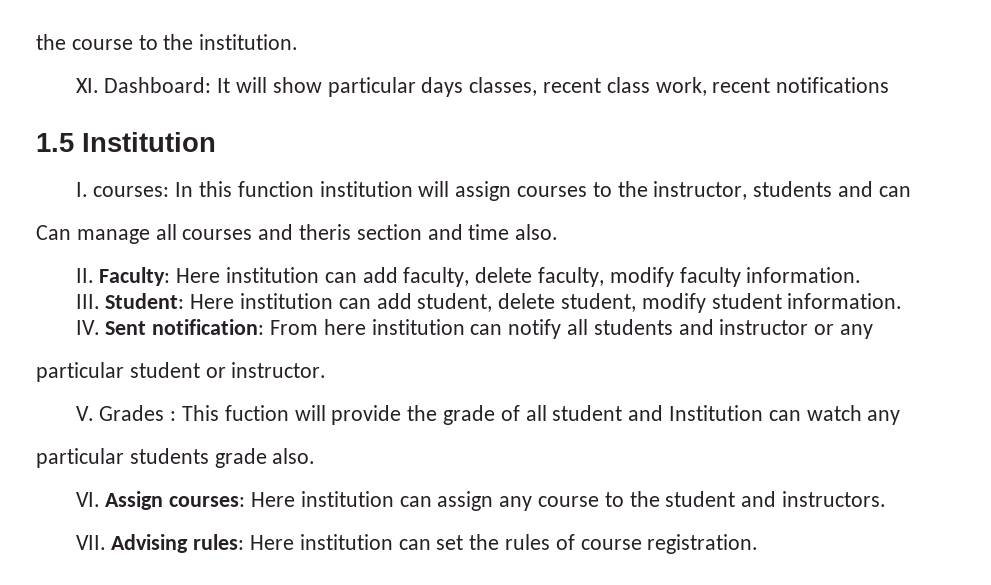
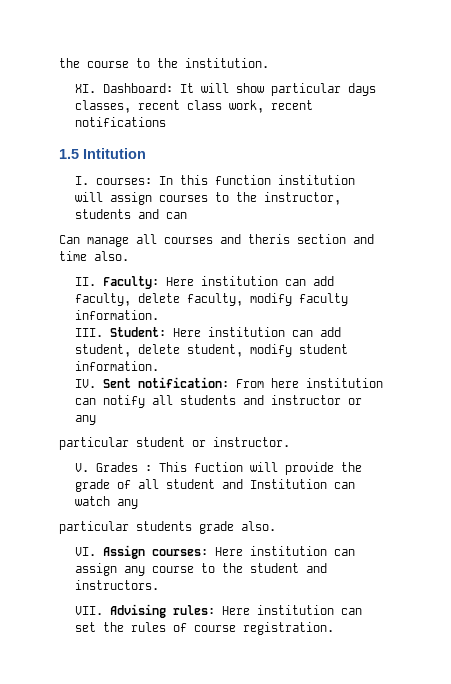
- 1.5 Institution
+ 1.5 Intitution

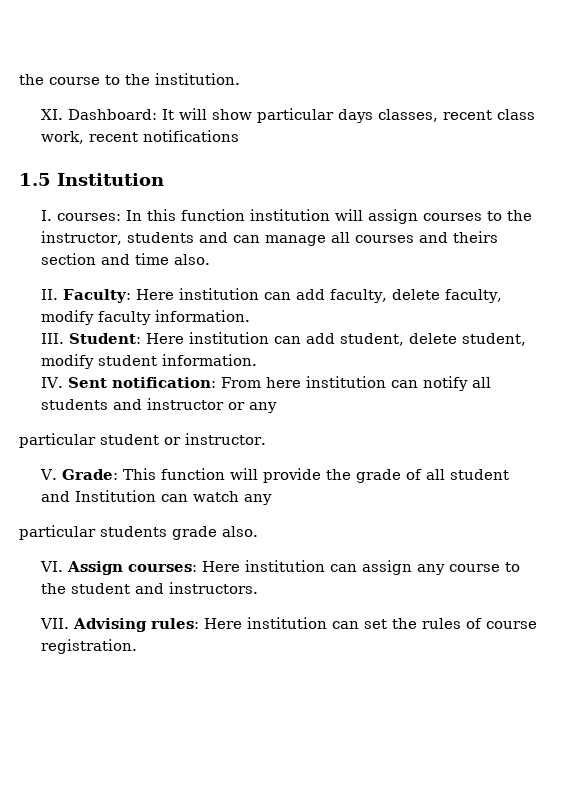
- 1.5 Intitution
+ 1.5 Institution
- I. courses: In this function institution will assign courses to the instructor, students and can
- Can manage all courses and theris section and time also.
+ I. courses: In this function institution will assign courses to the instructor, students and can manage all courses and theirs section and time also.
- V. Grades : This fuction will provide the grade of all student and Institution can watch any
+ V. Grade: This function will provide the grade of all student and Institution can watch any

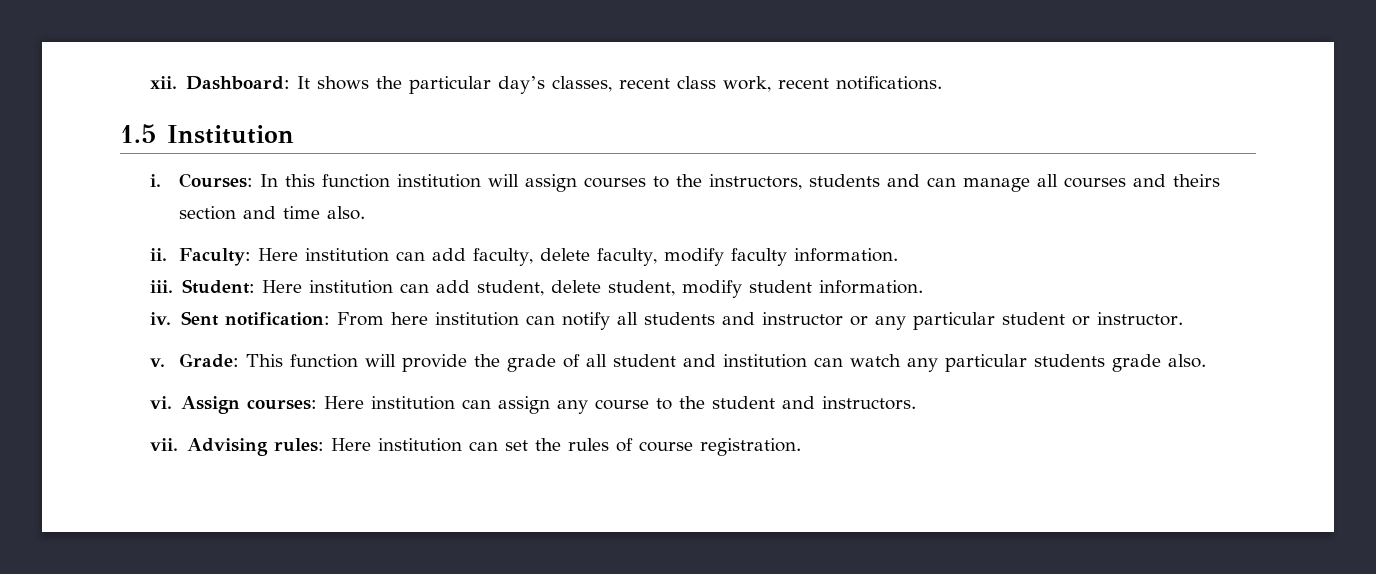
- the course to the institution.
- XI. Dashboard: It will show particular days classes, recent class work, recent notifications
+ xii. Dashboard: It shows the particular day’s classes, recent class work, recent notifications.
- I. courses: In this function institution will assign courses to the instructor, students and can manage all courses and theirs section and time also.
+ i. Courses: In this function institution will assign courses to the instructors, students and can manage all courses and theirs section and time also.
- II. Faculty: Here institution can add faculty, delete faculty, modify faculty information.
+ ii. Faculty: Here institution can add faculty, delete faculty, modify faculty information.
- III. Student: Here institution can add student, delete student, modify student information.
+ iii. Student: Here institution can add student, delete student, modify student information.
- IV. Sent notification: From here institution can notify all students and instructor or any
- particular student or instructor.
+ iv. Sent notification: From here institution can notify all students and instructor or any particular student or instructor.
- V. Grade: This function will provide the grade of all student and Institution can watch any
- particular students grade also.
+ v. Grade: This function will provide the grade of all student and institution can watch any particular students grade also.
- VI. Assign courses: Here institution can assign any course to the student and instructors.
+ vi. Assign courses: Here institution can assign any course to the student and instructors.
- VII. Advising rules: Here institution can set the rules of course registration.
+ vii. Advising rules: Here institution can set the rules of course registration.

